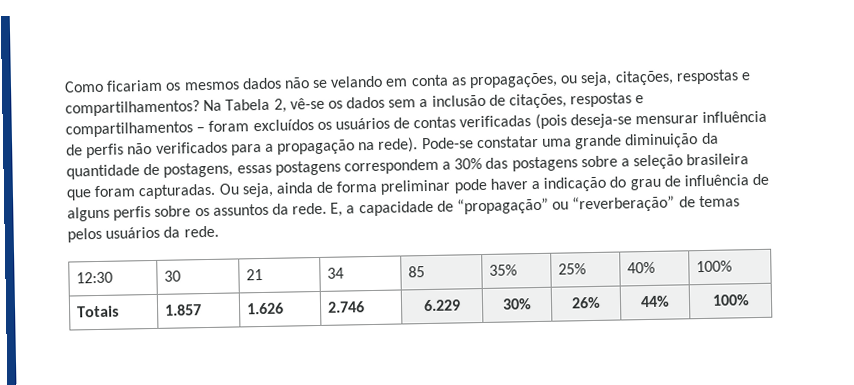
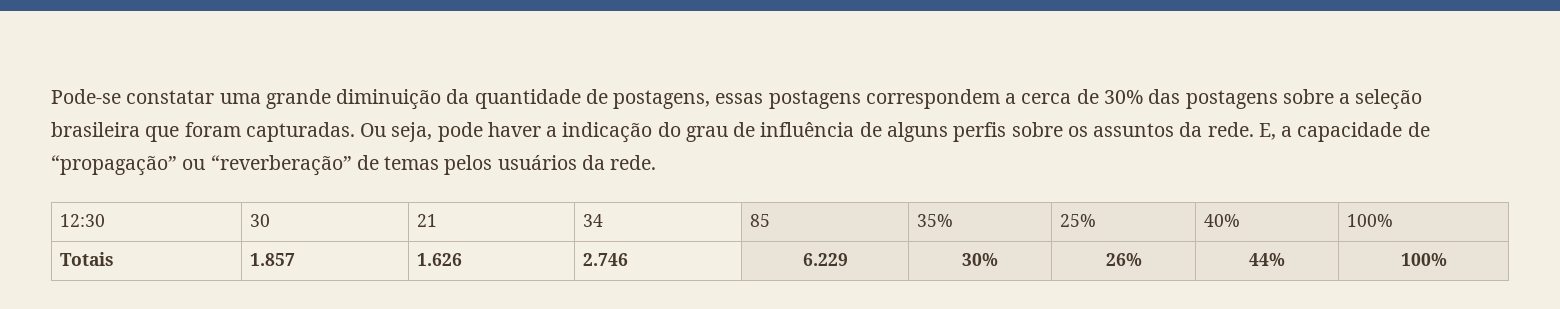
- Como ficariam os mesmos dados não se velando em conta as propagações, ou seja, citações, respostas e compartilhamentos? Na Tabela 2, vê-se os dados sem a inclusão de citações, respostas e compartilhamentos – foram excluídos os usuários de contas verificadas (pois deseja-se mensurar influência de perfis não verificados para a propagação na rede). Pode-se constatar uma grande diminuição da quantidade de postagens, essas postagens correspondem a 30% das postagens sobre a seleção brasileira que foram capturadas.
+ Pode-se constatar uma grande diminuição da quantidade de postagens, essas postagens correspondem a cerca de 30% das postagens sobre a seleção brasileira que foram capturadas.
- Ou seja, ainda de forma preliminar pode haver a indicação do grau de influência de alguns perfis sobre os assuntos da rede.
+ Ou seja, pode haver a indicação do grau de influência de alguns perfis sobre os assuntos da rede.

